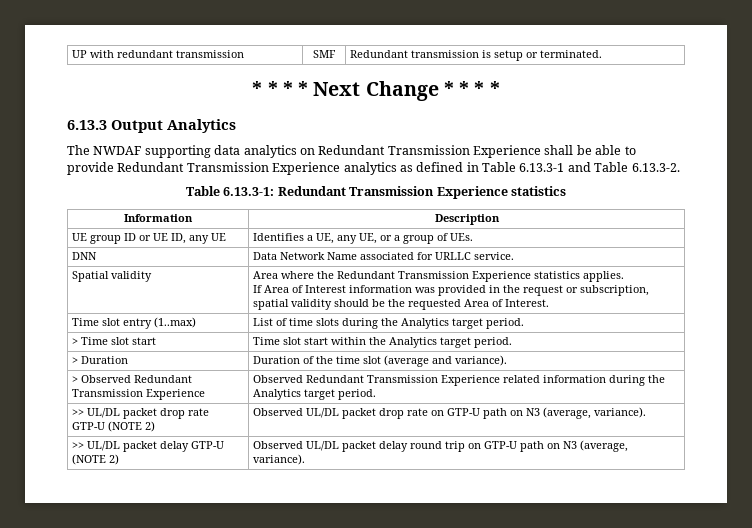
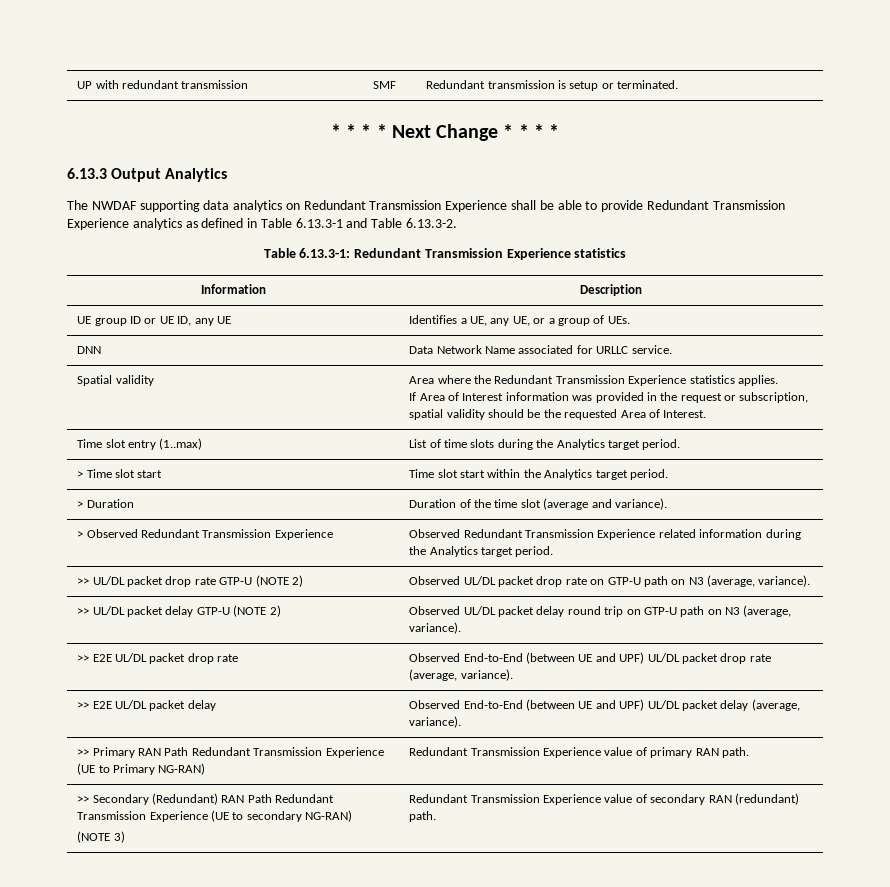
+ >> E2E UL/DL packet drop rate | Observed End-to-End (between UE and UPF) UL/DL packet drop rate (average, variance).
+ >> E2E UL/DL packet delay | Observed End-to-End (between UE and UPF) UL/DL packet delay (average, variance).
+ >> Primary RAN Path Redundant Transmission Experience (UE to Primary NG-RAN) | Redundant Transmission Experience value of primary RAN path.
+ >> Secondary (Redundant) RAN Path Redundant Transmission Experience (UE to secondary NG-RAN)
+ (NOTE 3) | Redundant Transmission Experience value of secondary RAN (redundant) path.

